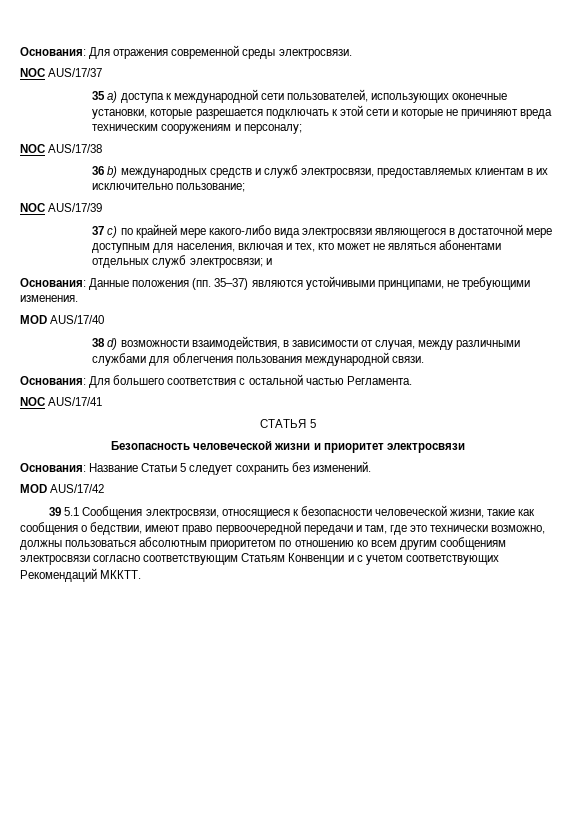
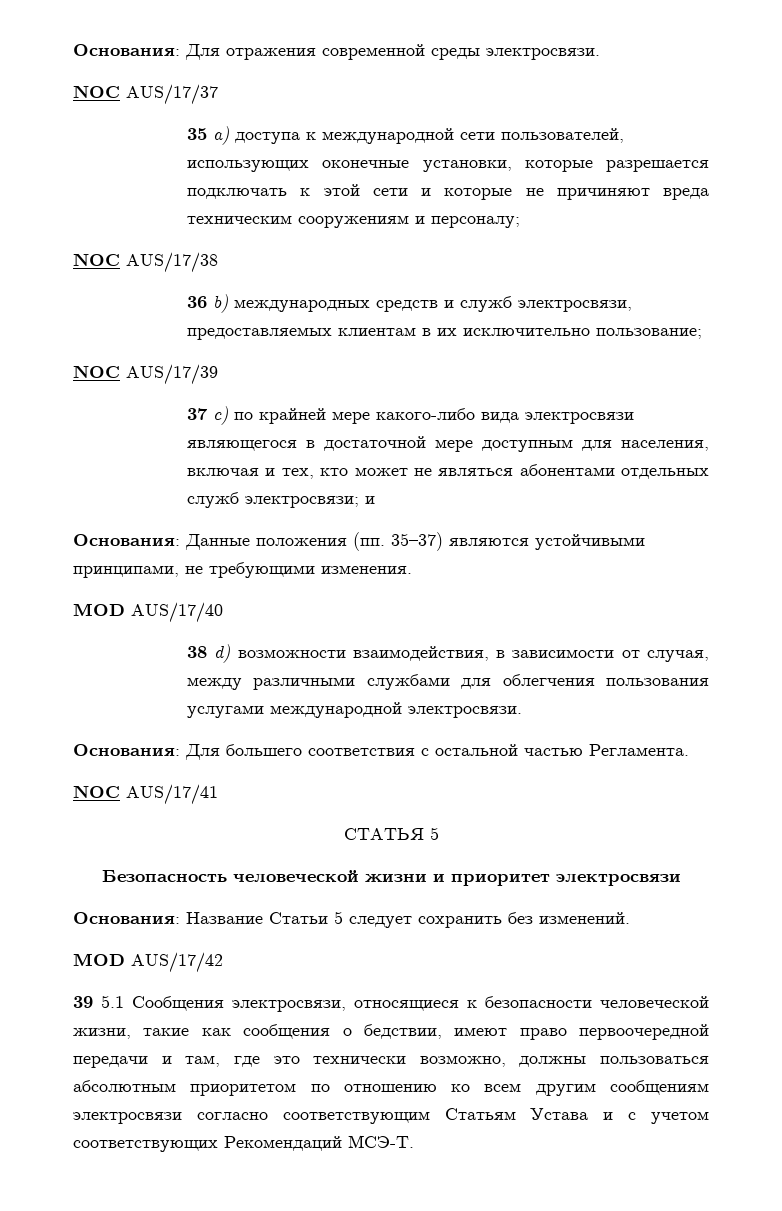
- 38 d) возможности взаимодействия, в зависимости от случая, между различными службами для облегчения пользования международной связи.
+ 38 d) возможности взаимодействия, в зависимости от случая, между различными службами для облегчения пользования услугами международной электросвязи.
- 39 5.1 Сообщения электросвязи, относящиеся к безопасности человеческой жизни, такие как сообщения о бедствии, имеют право первоочередной передачи и там, где это технически возможно, должны пользоваться абсолютным приоритетом по отношению ко всем другим сообщениям электросвязи согласно соответствующим Статьям Конвенции и с учетом соответствующих Рекомендаций МККТТ.
+ 39 5.1 Сообщения электросвязи, относящиеся к безопасности человеческой жизни, такие как сообщения о бедствии, имеют право первоочередной передачи и там, где это технически возможно, должны пользоваться абсолютным приоритетом по отношению ко всем другим сообщениям электросвязи согласно соответствующим Статьям Устава и с учетом соответствующих Рекомендаций МСЭ-Т.

